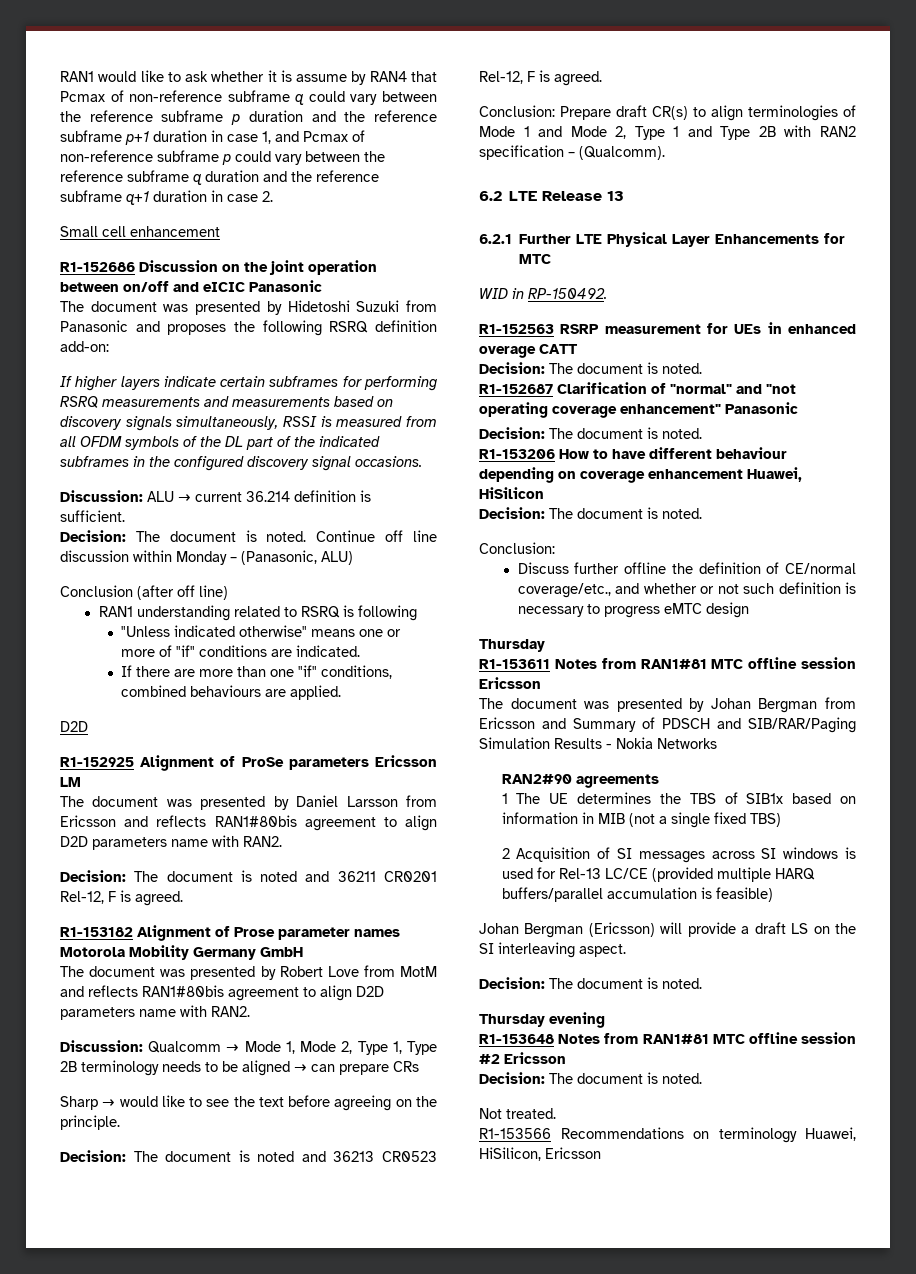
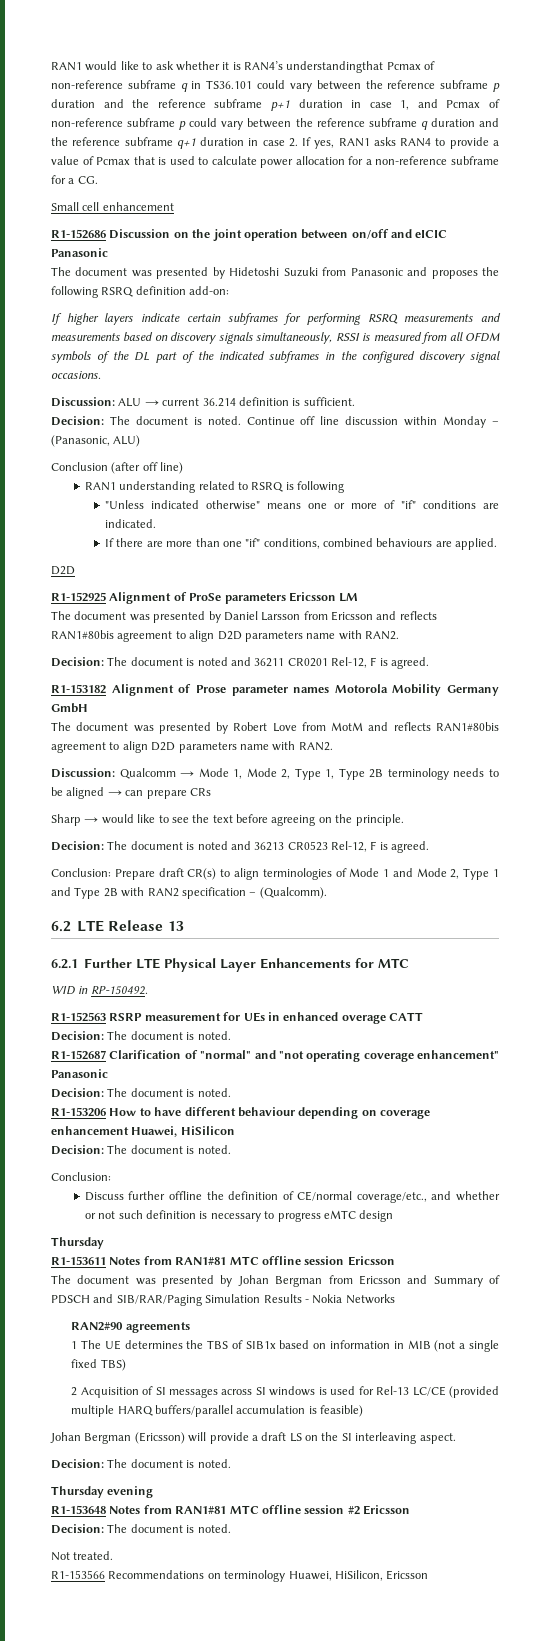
- RAN1 would like to ask whether it is assume by RAN4 that Pcmax of non-reference subframe q could vary between the reference subframe p duration and the reference subframe p+1 duration in case 1, and Pcmax of non-reference subframe p could vary between the reference subframe q duration and the reference subframe q+1 duration in case 2.
+ RAN1 would like to ask whether it is RAN4’s understandingthat Pcmax of non-reference subframe q in TS36.101 could vary between the reference subframe p duration and the reference subframe p+1 duration in case 1, and Pcmax of non-reference subframe p could vary between the reference subframe q duration and the reference subframe q+1 duration in case 2. If yes, RAN1 asks RAN4 to provide a value of Pcmax that is used to calculate power allocation for a non-reference subframe for a CG.

